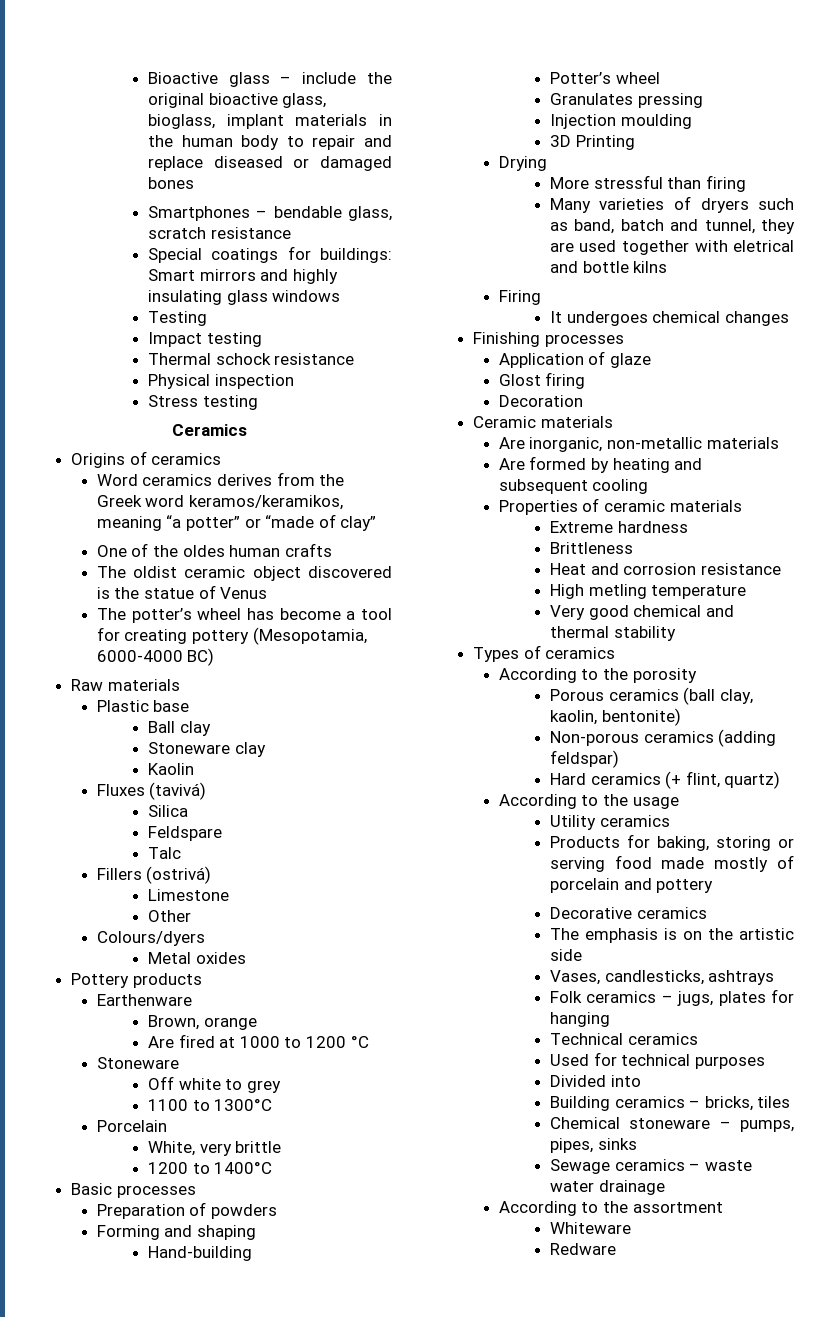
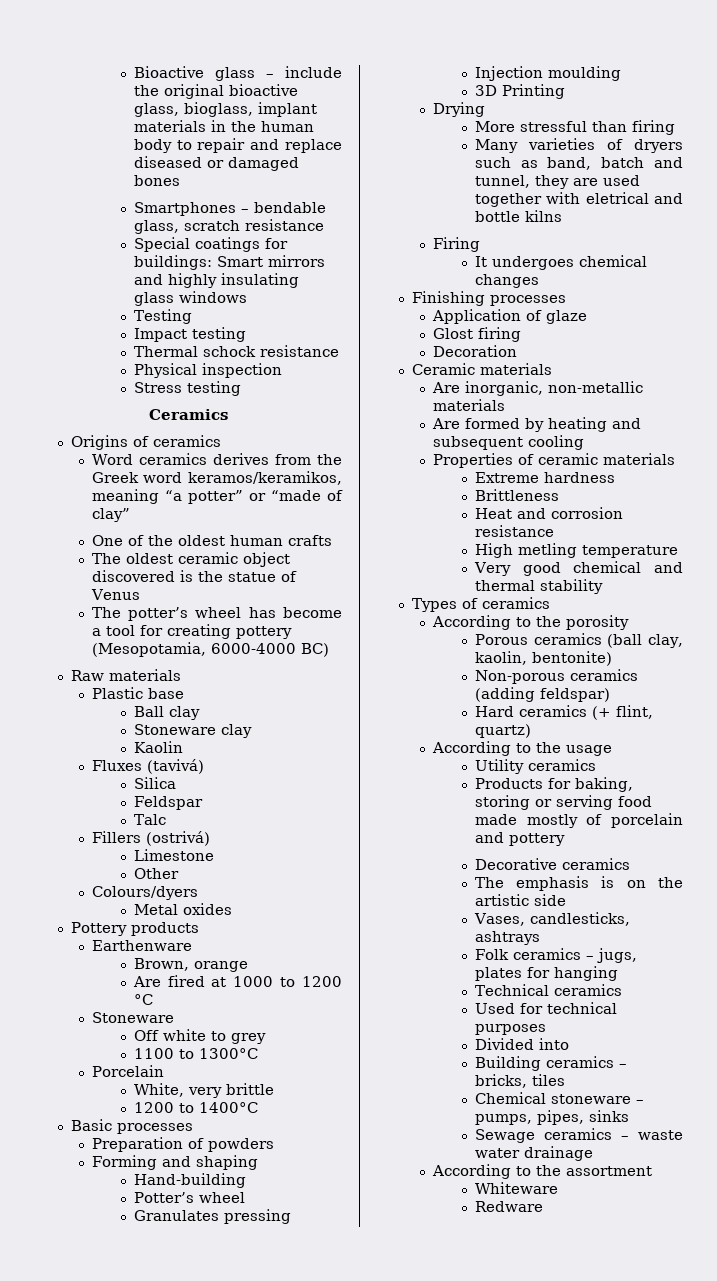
- One of the oldes human crafts
+ One of the oldest human crafts
- The oldist ceramic object discovered is the statue of Venus
+ The oldest ceramic object discovered is the statue of Venus
- Feldspare
+ Feldspar

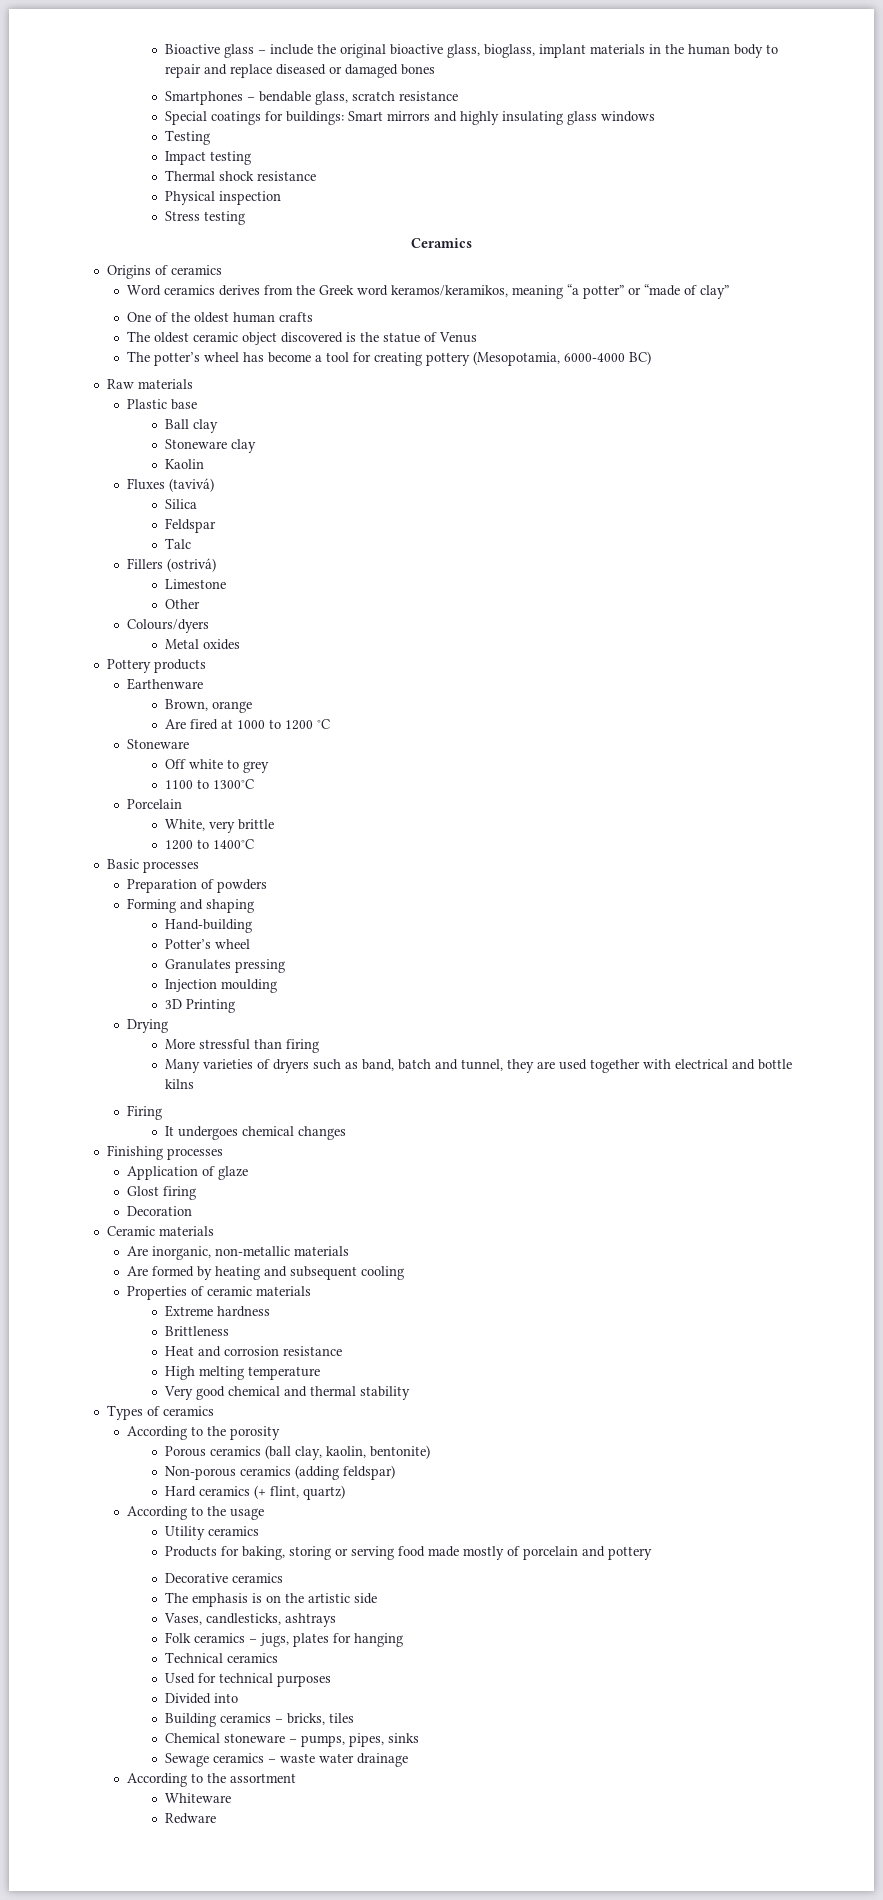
- Thermal schock resistance
+ Thermal shock resistance
- Many varieties of dryers such as band, batch and tunnel, they are used together with eletrical and bottle kilns
+ Many varieties of dryers such as band, batch and tunnel, they are used together with electrical and bottle kilns
- High metling temperature
+ High melting temperature

